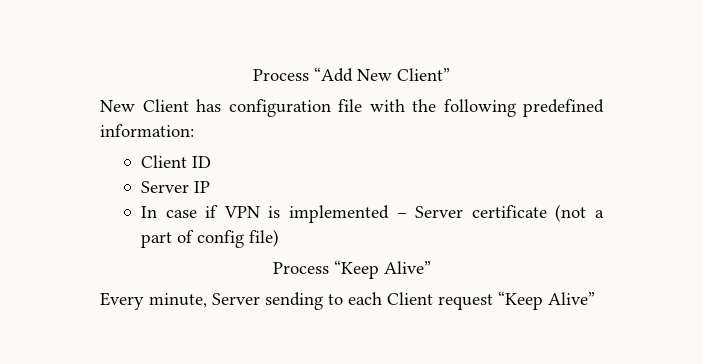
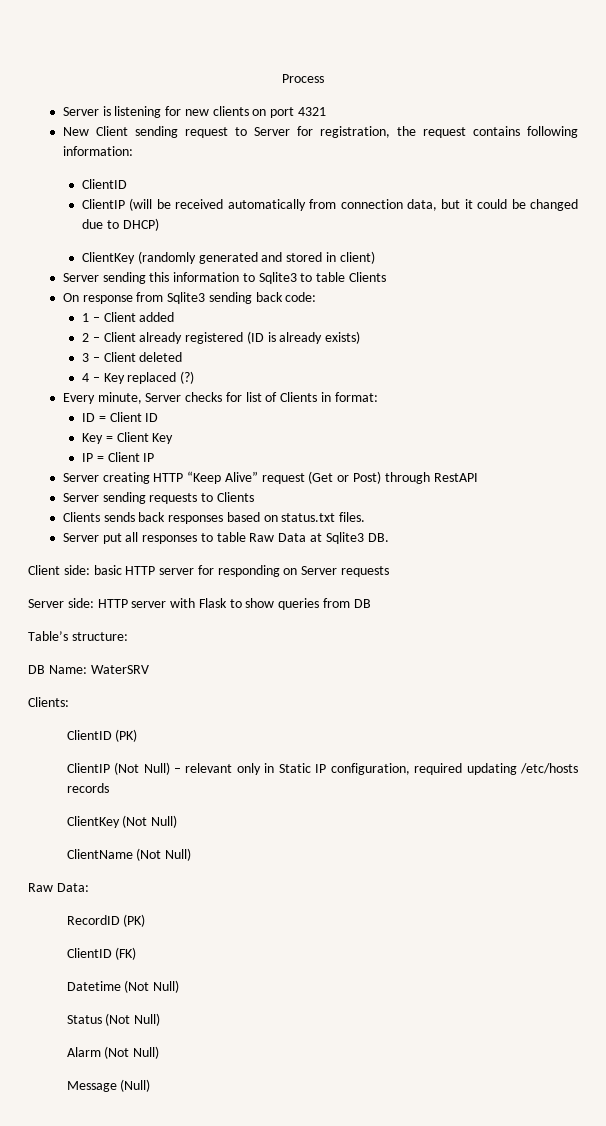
- Process “Add New Client”
- New Client has configuration file with the following predefined information:
- Client ID
- Server IP
- In case if VPN is implemented – Server certificate (not a part of config file)
- Process “Keep Alive”
- Every minute, Server sending to each Client request “Keep Alive”
+ Process
+ Server is listening for new clients on port 4321
+ New Client sending request to Server for registration, the request contains following information:
+ ClientID
+ ClientIP (will be received automatically from connection data, but it could be changed due to DHCP)
+ ClientKey (randomly generated and stored in client)
+ Server sending this information to Sqlite3 to table Clients
+ On response from Sqlite3 sending back code:
+ 1 – Client added
+ 2 – Client already registered (ID is already exists)
+ 3 – Client deleted
+ 4 – Key replaced (?)
+ Every minute, Server checks for list of Clients in format:
+ ID = Client ID
+ Key = Client Key
+ IP = Client IP
+ Server creating HTTP “Keep Alive” request (Get or Post) through RestAPI
+ Server sending requests to Clients
+ Clients sends back responses based on status.txt files.
+ Server put all responses to table Raw Data at Sqlite3 DB.
+ Client side: basic HTTP server for responding on Server requests
+ Server side: HTTP server with Flask to show queries from DB
+ Table’s structure:
+ DB Name: WaterSRV
+ Clients:
+ ClientID (PK)
+ ClientIP (Not Null) – relevant only in Static IP configuration, required updating /etc/hosts records
+ ClientKey (Not Null)
+ ClientName (Not Null)
+ Raw Data:
+ RecordID (PK)
+ ClientID (FK)
+ Datetime (Not Null)
+ Status (Not Null)
+ Alarm (Not Null)
+ Message (Null)

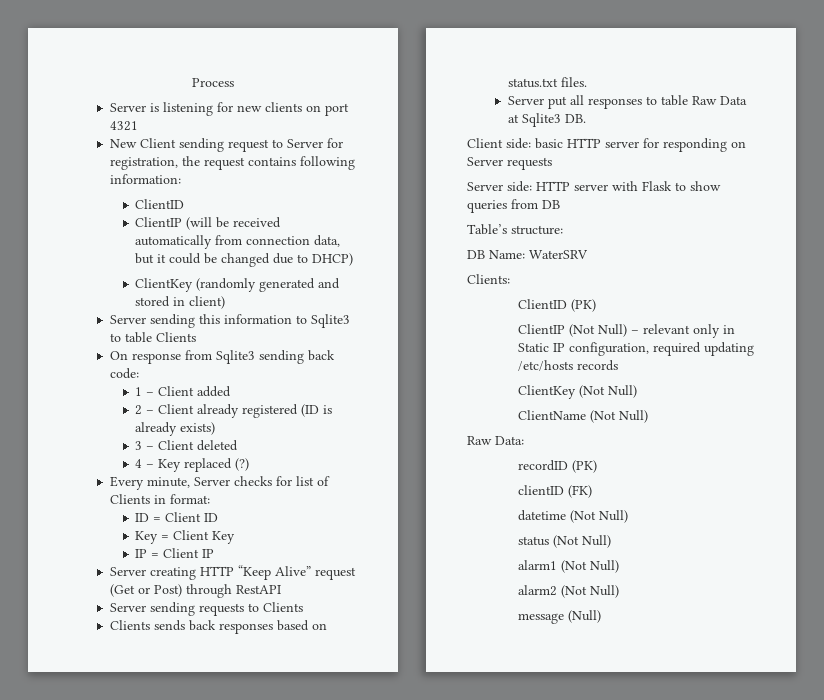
- RecordID (PK)
- ClientID (FK)
+ recordID (PK)
+ clientID (FK)
- Datetime (Not Null)
- Status (Not Null)
- Alarm (Not Null)
- Message (Null)
+ datetime (Not Null)
+ status (Not Null)
+ alarm1 (Not Null)
+ alarm2 (Not Null)
+ message (Null)

